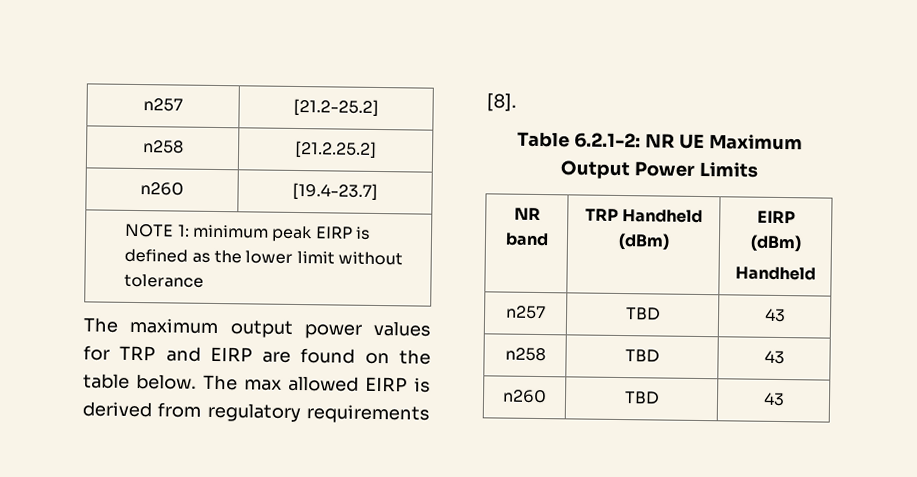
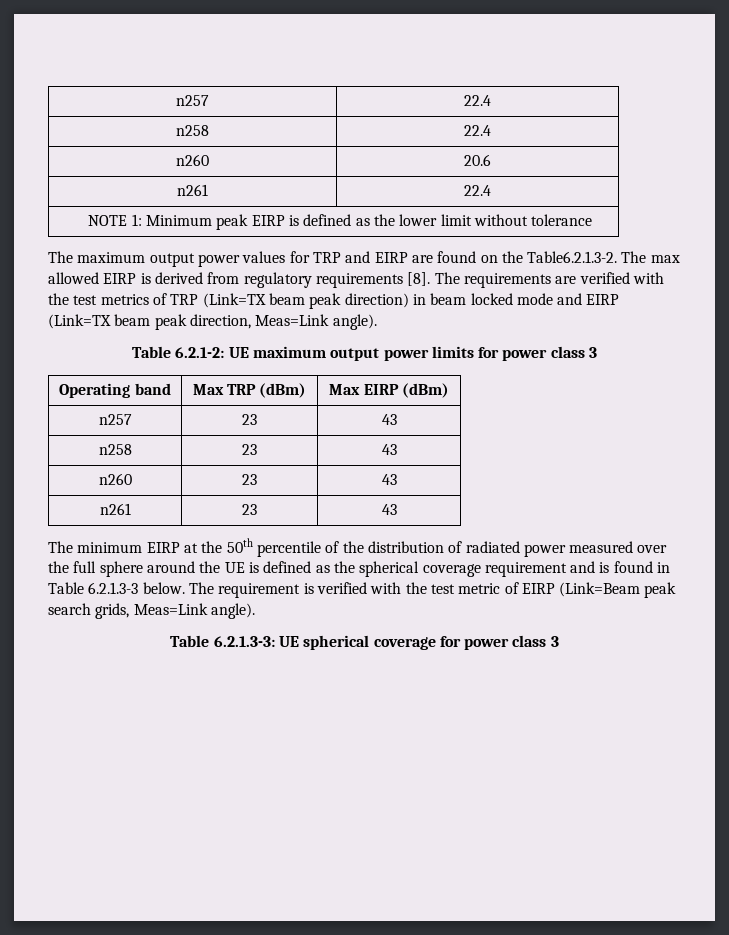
- n257 | [21.2-25.2]
- n258 | [21.2.25.2]
- n260 | [19.4-23.7]
+ n257 | 22.4
+ n258 | 22.4
+ n260 | 20.6
+ n261 | 22.4
- NOTE 1: minimum peak EIRP is defined as the lower limit without tolerance
+ NOTE 1: Minimum peak EIRP is defined as the lower limit without tolerance
- The maximum output power values for TRP and EIRP are found on the table below. The max allowed EIRP is derived from regulatory requirements [8].
- Table 6.2.1-2: NR UE Maximum Output Power Limits
- NR band | TRP Handheld (dBm) | EIRP (dBm)
- Handheld
- n257 | TBD | 43
+ The maximum output power values for TRP and EIRP are found on the Table6.2.1.3-2. The max allowed EIRP is derived from regulatory requirements [8]. The requirements are verified with the test metrics of TRP (Link=TX beam peak direction) in beam locked mode and EIRP (Link=TX beam peak direction, Meas=Link angle).
+ Table 6.2.1-2: UE maximum output power limits for power class 3
+ Operating band | Max TRP (dBm) | Max EIRP (dBm)
+ n257 | 23 | 43
- n258 | TBD | 43
+ n258 | 23 | 43
- n260 | TBD | 43
+ n260 | 23 | 43
+ n261 | 23 | 43
+ The minimum EIRP at the 50th percentile of the distribution of radiated power measured over the full sphere around the UE is defined as the spherical coverage requirement and is found in Table 6.2.1.3-3 below. The requirement is verified with the test metric of EIRP (Link=Beam peak search grids, Meas=Link angle).
+ Table 6.2.1.3-3: UE spherical coverage for power class 3

